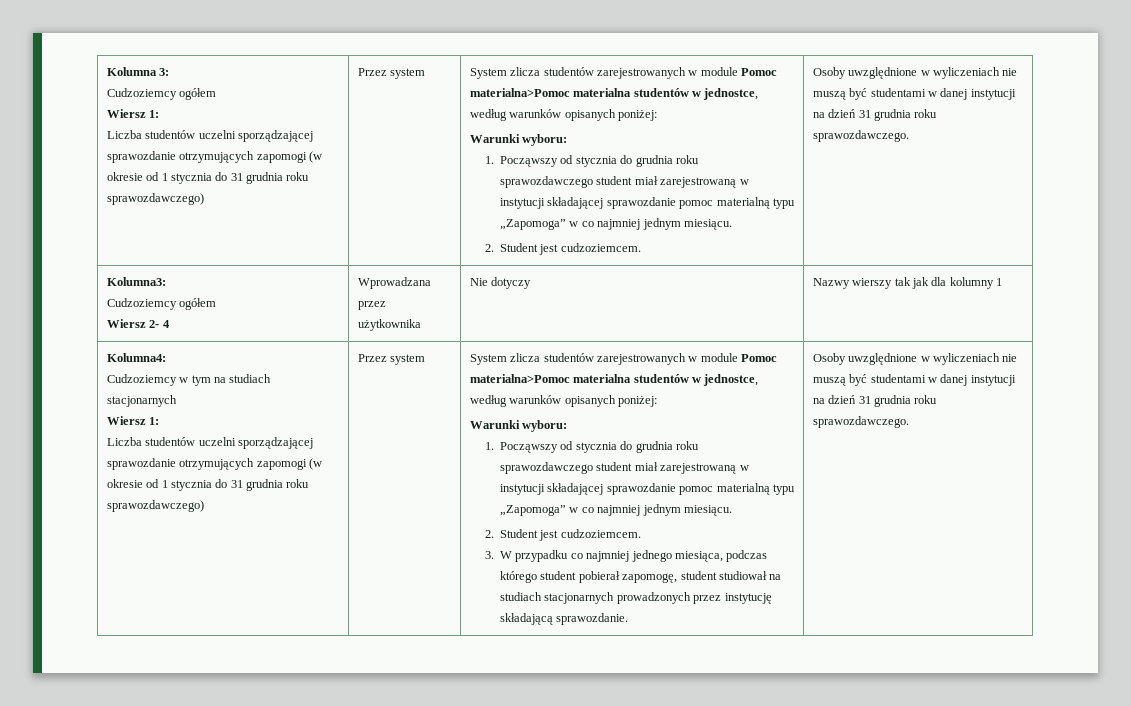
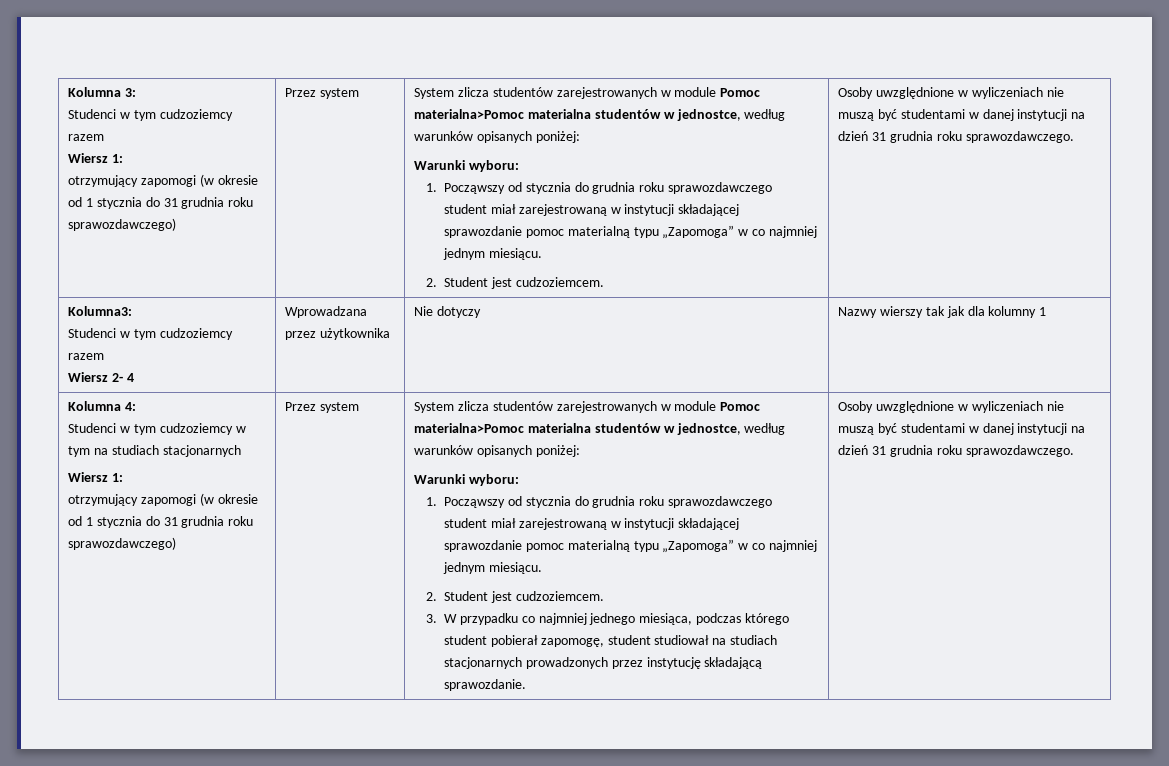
  Kolumna 3:
- Cudzoziemcy ogółem
+ Studenci w tym cudzoziemcy razem
  Wiersz 1:
- Liczba studentów uczelni sporządzającej sprawozdanie otrzymujących zapomogi (w okresie od 1 stycznia do 31 grudnia roku sprawozdawczego)
+ otrzymujący zapomogi (w okresie od 1 stycznia do 31 grudnia roku sprawozdawczego)
  Kolumna3:
- Cudzoziemcy ogółem
+ Studenci w tym cudzoziemcy razem
- Kolumna4:
- Cudzoziemcy w tym na studiach stacjonarnych
+ Kolumna 4:
+ Studenci w tym cudzoziemcy w tym na studiach stacjonarnych
  Wiersz 1:
- Liczba studentów uczelni sporządzającej sprawozdanie otrzymujących zapomogi (w okresie od 1 stycznia do 31 grudnia roku sprawozdawczego)
+ otrzymujący zapomogi (w okresie od 1 stycznia do 31 grudnia roku sprawozdawczego)

